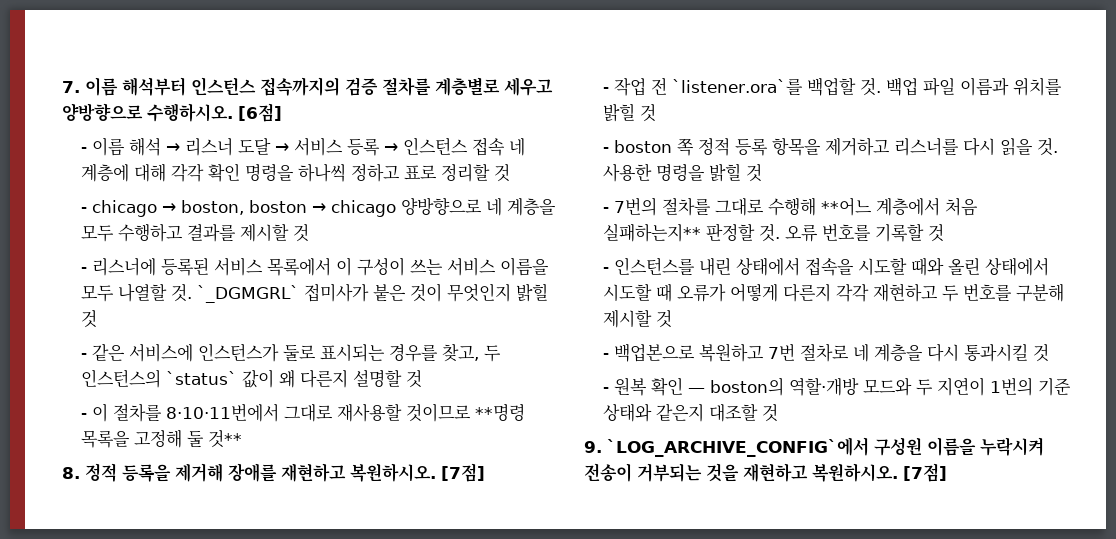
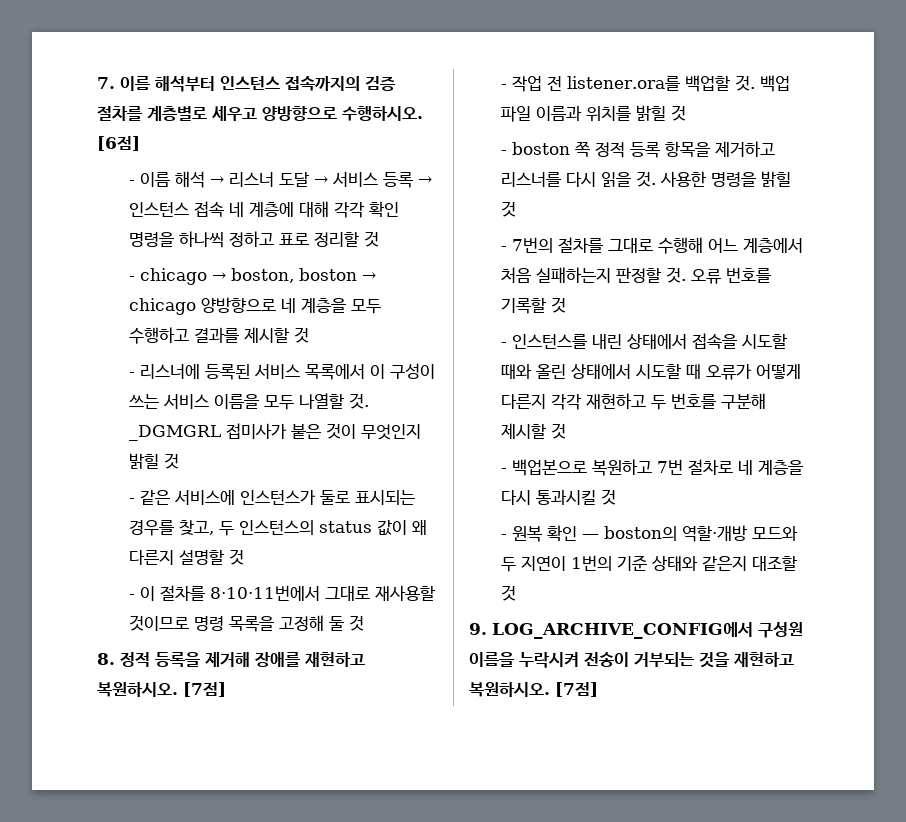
- `_DGMGRL` 접미사가 붙은 것이 무엇인지 밝힐 것
+ _DGMGRL 접미사가 붙은 것이 무엇인지 밝힐 것
- - 같은 서비스에 인스턴스가 둘로 표시되는 경우를 찾고, 두 인스턴스의 `status` 값이 왜 다른지 설명할 것
+ - 같은 서비스에 인스턴스가 둘로 표시되는 경우를 찾고, 두 인스턴스의 status 값이 왜 다른지 설명할 것
- - 이 절차를 8·10·11번에서 그대로 재사용할 것이므로 **명령 목록을 고정해 둘 것**
+ - 이 절차를 8·10·11번에서 그대로 재사용할 것이므로 명령 목록을 고정해 둘 것
- - 작업 전 `listener.ora`를 백업할 것.
+ - 작업 전 listener.ora를 백업할 것.
- - 7번의 절차를 그대로 수행해 **어느 계층에서 처음 실패하는지** 판정할 것.
+ - 7번의 절차를 그대로 수행해 어느 계층에서 처음 실패하는지 판정할 것.
- 9. `LOG_ARCHIVE_CONFIG`에서 구성원 이름을 누락시켜 전송이 거부되는 것을 재현하고 복원하시오.
+ 9. LOG_ARCHIVE_CONFIG에서 구성원 이름을 누락시켜 전송이 거부되는 것을 재현하고 복원하시오.

